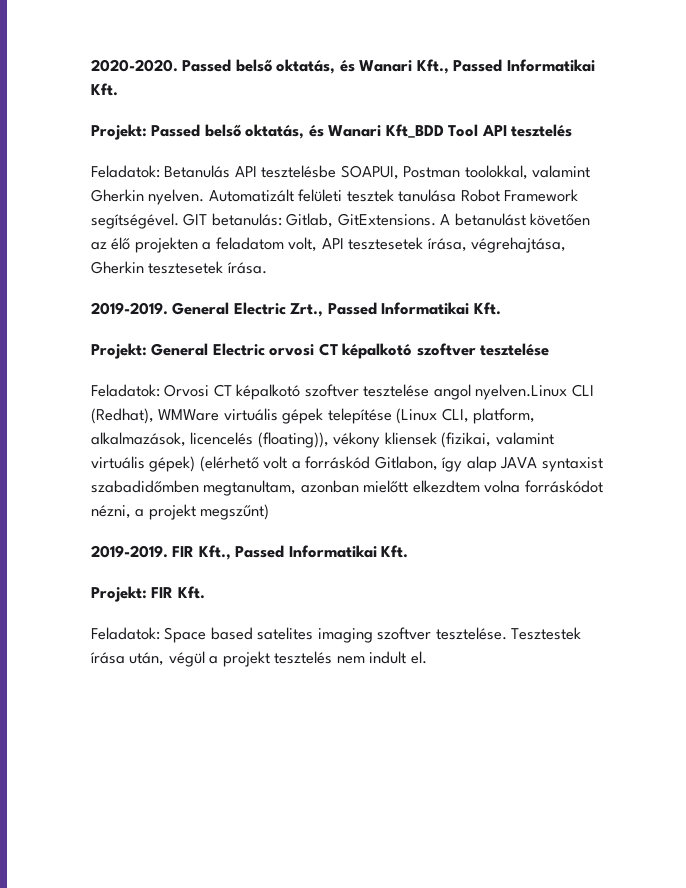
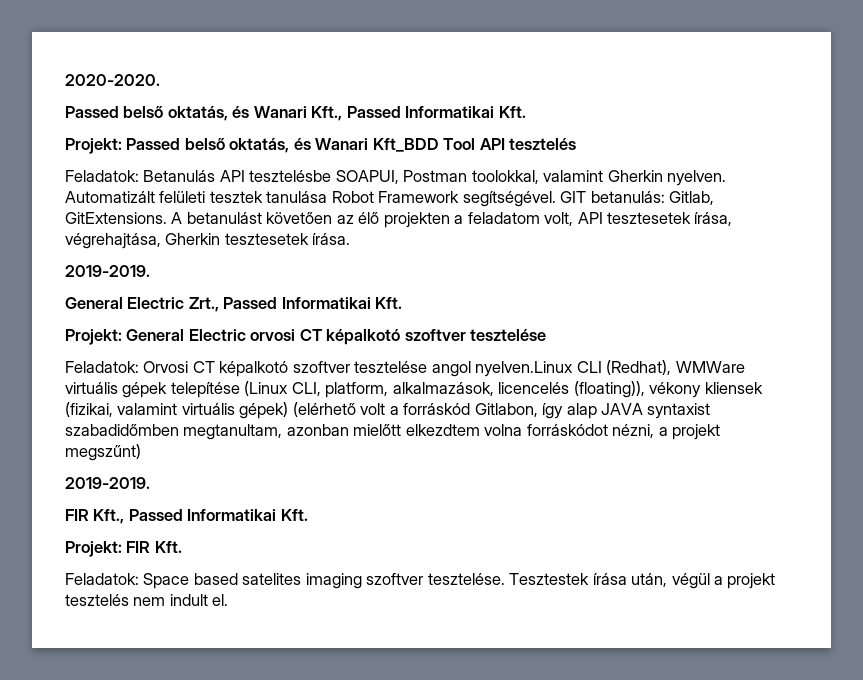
- 2020-2020. Passed belső oktatás, és Wanari Kft., Passed Informatikai Kft.
+ 2020-2020.
+ Passed belső oktatás, és Wanari Kft., Passed Informatikai Kft.
  A betanulást követően az élő projekten a feladatom volt, API tesztesetek írása, végrehajtása, Gherkin tesztesetek írása.
- 2019-2019. General Electric Zrt., Passed Informatikai Kft.
+ 2019-2019.
+ General Electric Zrt., Passed Informatikai Kft.
  Feladatok: Orvosi CT képalkotó szoftver tesztelése angol nyelven.Linux CLI (Redhat), WMWare virtuális gépek telepítése (Linux CLI, platform, alkalmazások, licencelés (floating)), vékony kliensek (fizikai, valamint virtuális gépek) (elérhető volt a forráskód Gitlabon, így alap JAVA syntaxist szabadidőmben megtanultam, azonban mielőtt elkezdtem volna forráskódot nézni, a projekt megszűnt)
- 2019-2019. FIR Kft., Passed Informatikai Kft.
+ 2019-2019.
+ FIR Kft., Passed Informatikai Kft.

